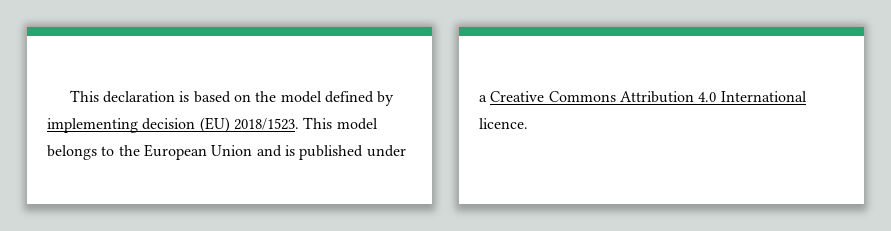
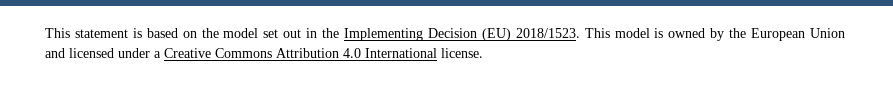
- This declaration is based on the model defined by implementing decision (EU) 2018/1523.
+ This statement is based on the model set out in the Implementing Decision (EU) 2018/1523.
- This model belongs to the European Union and is published under a Creative Commons Attribution 4.0 International licence.
+ This model is owned by the European Union and licensed under a Creative Commons Attribution 4.0 International license.

